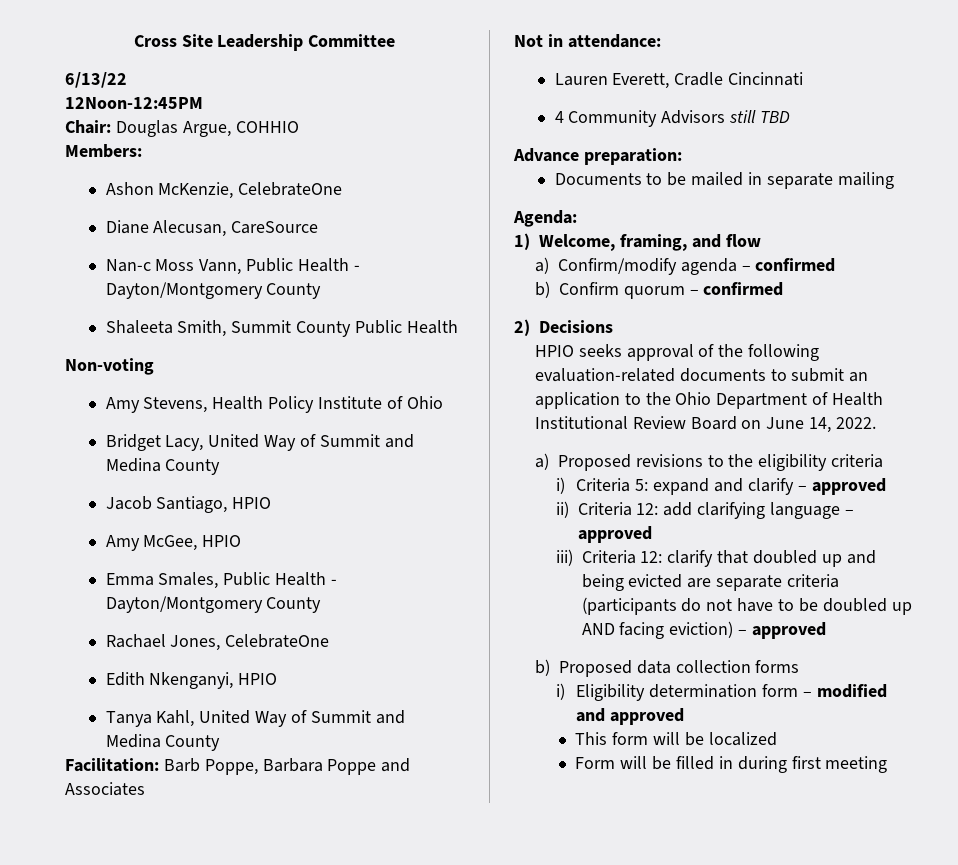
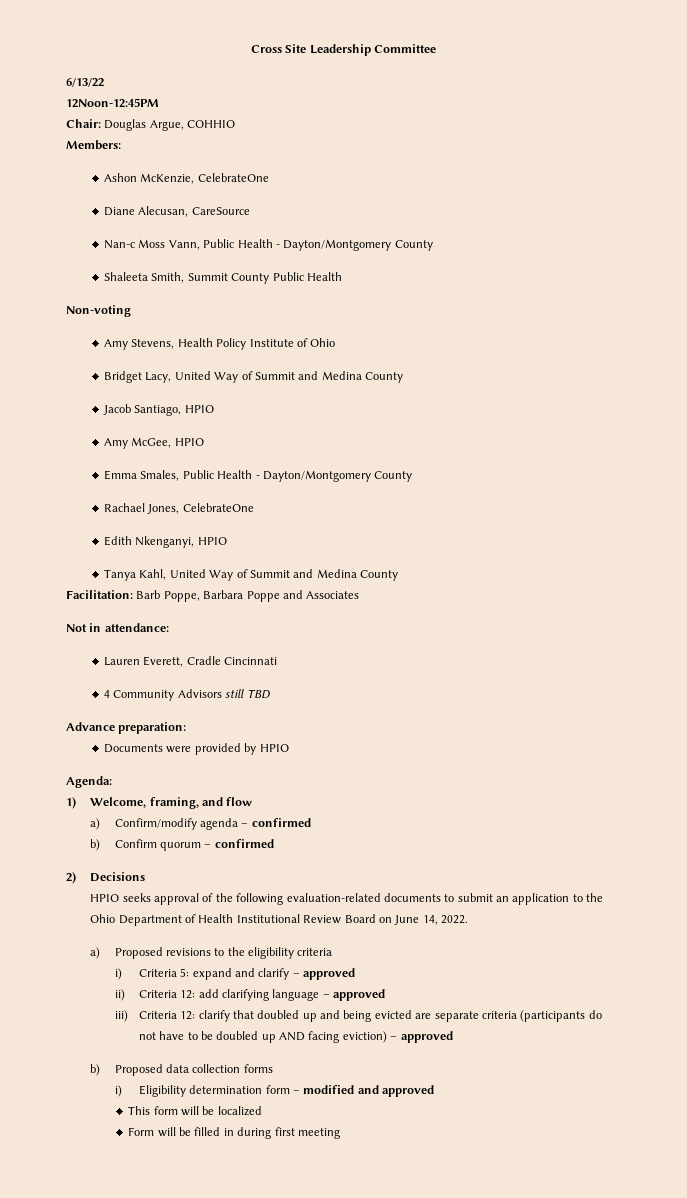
- Documents to be mailed in separate mailing
+ Documents were provided by HPIO

